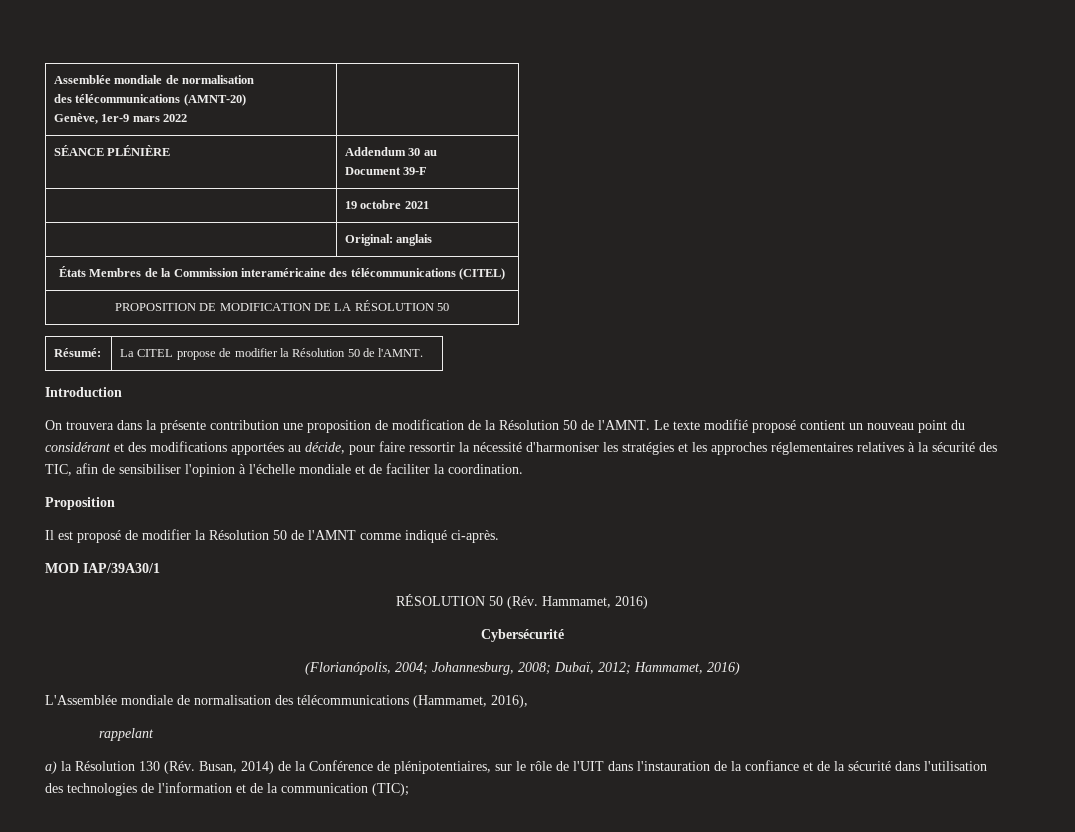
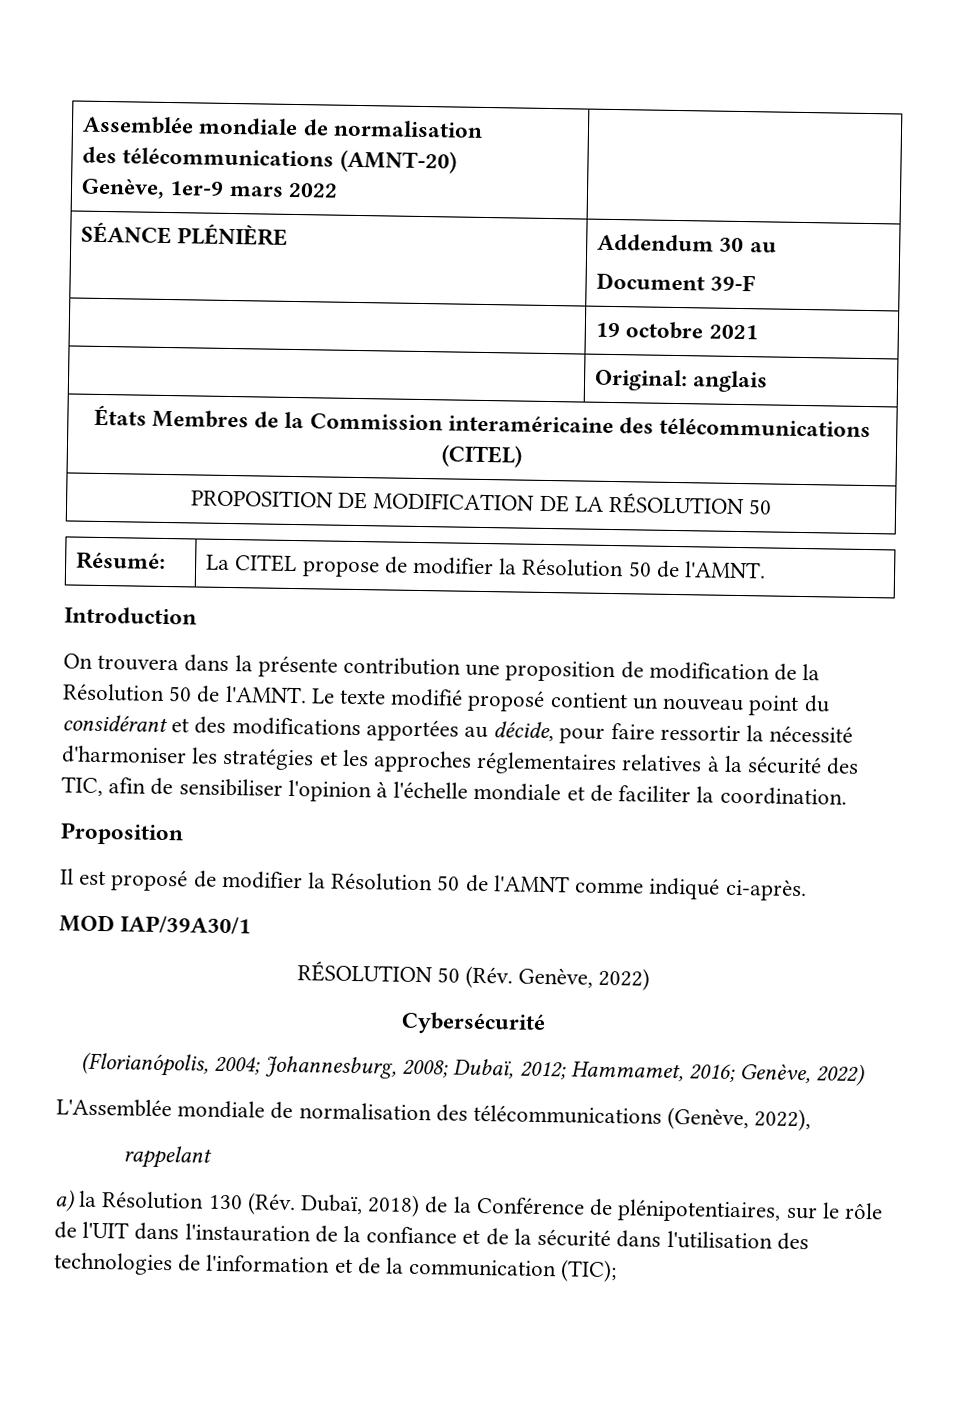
- RÉSOLUTION 50 (Rév. Hammamet, 2016)
+ RÉSOLUTION 50 (Rév. Genève, 2022)
- (Florianópolis, 2004; Johannesburg, 2008; Dubaï, 2012; Hammamet, 2016)
+ (Florianópolis, 2004; Johannesburg, 2008; Dubaï, 2012; Hammamet, 2016; Genève, 2022)
- L'Assemblée mondiale de normalisation des télécommunications (Hammamet, 2016),
+ L'Assemblée mondiale de normalisation des télécommunications (Genève, 2022),
- a) la Résolution 130 (Rév. Busan, 2014) de la Conférence de plénipotentiaires, sur le rôle de l'UIT dans l'instauration de la confiance et de la sécurité dans l'utilisation des technologies de l'information et de la communication (TIC);
+ a) la Résolution 130 (Rév. Dubaï, 2018) de la Conférence de plénipotentiaires, sur le rôle de l'UIT dans l'instauration de la confiance et de la sécurité dans l'utilisation des technologies de l'information et de la communication (TIC);

